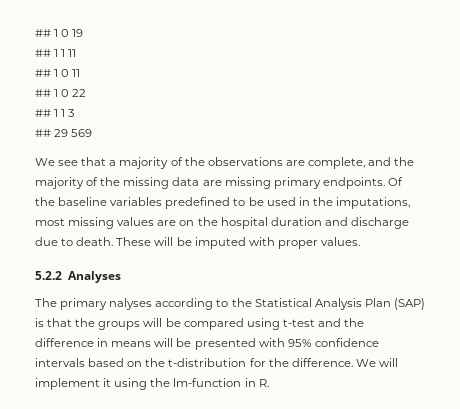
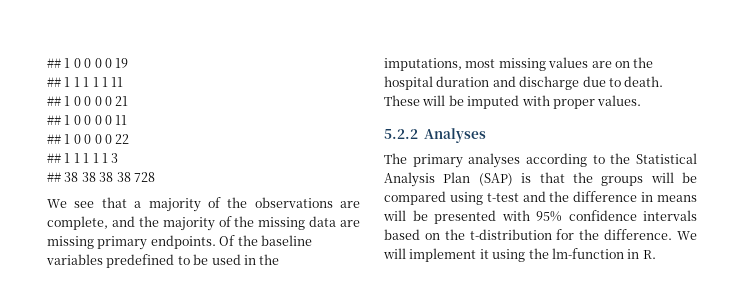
- ## 1 0 19
+ ## 1 0 0 0 0 19
- ## 1 1 11
- ## 1 0 11
- ## 1 0 22
+ ## 1 1 1 1 1 11
+ ## 1 0 0 0 0 21
+ ## 1 0 0 0 0 11
+ ## 1 0 0 0 0 22
- ## 1 1 3
+ ## 1 1 1 1 1 3
- ## 29 569
+ ## 38 38 38 38 728
- The primary nalyses according to the Statistical Analysis Plan (SAP) is that the groups will be compared using t-test and the difference in means will be presented with 95% confidence intervals based on the t-distribution for the difference.
+ The primary analyses according to the Statistical Analysis Plan (SAP) is that the groups will be compared using t-test and the difference in means will be presented with 95% confidence intervals based on the t-distribution for the difference.

